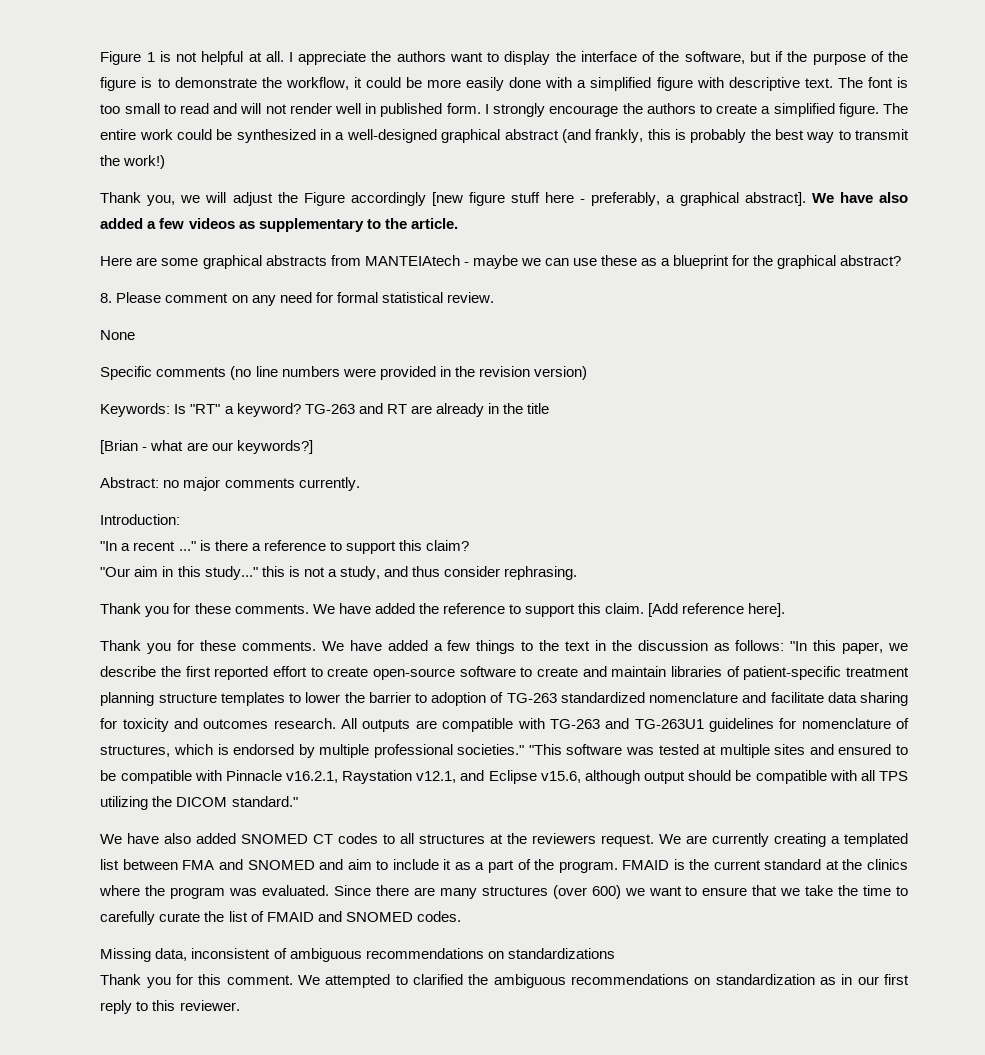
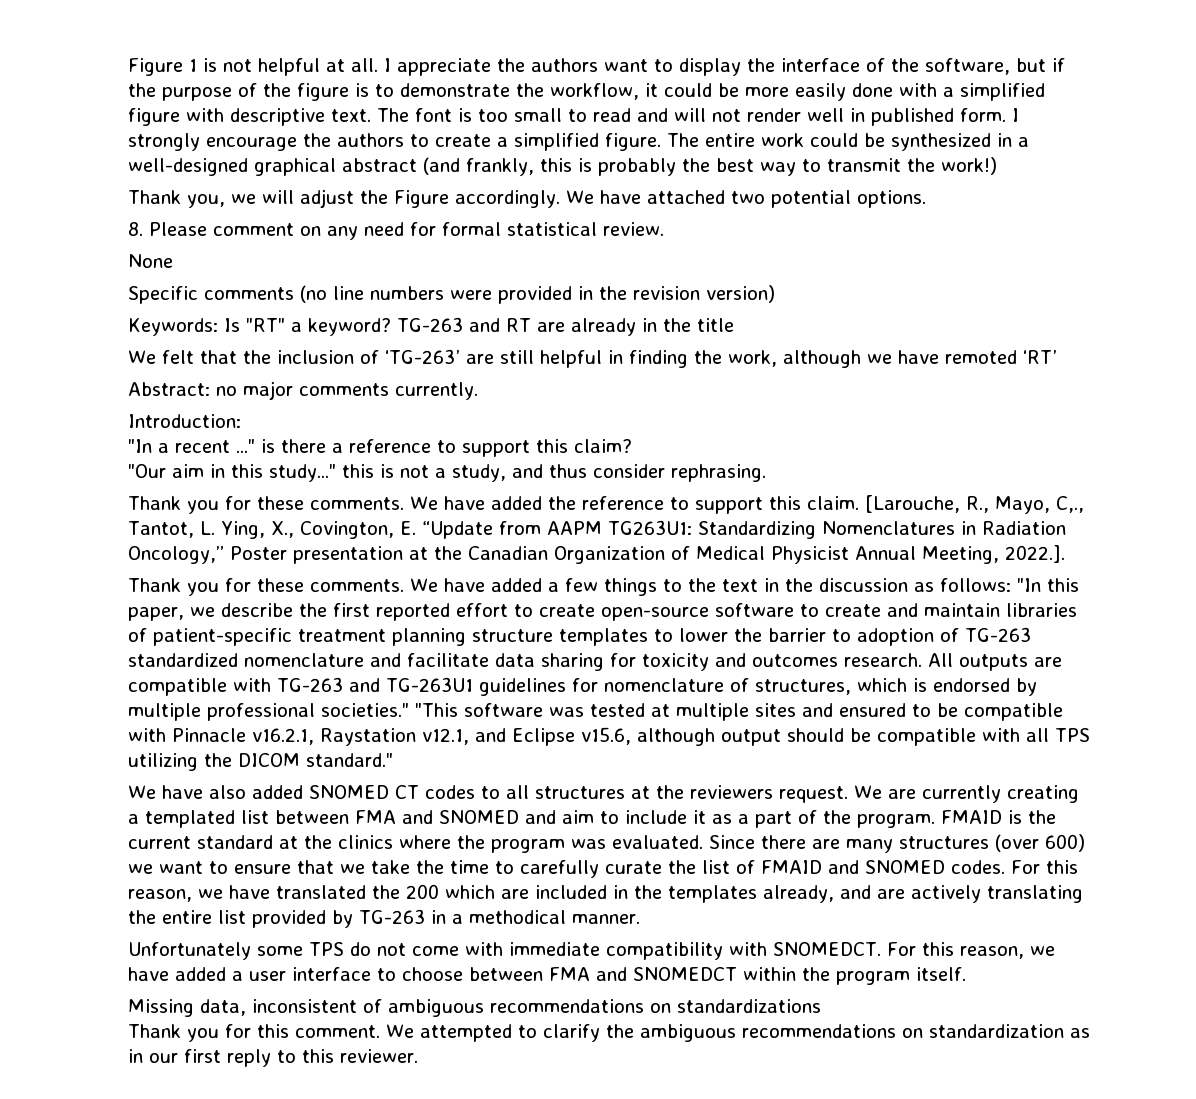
- Thank you, we will adjust the Figure accordingly [new figure stuff here - preferably, a graphical abstract]. We have also added a few videos as supplementary to the article.
- Here are some graphical abstracts from MANTEIAtech - maybe we can use these as a blueprint for the graphical abstract?
+ Thank you, we will adjust the Figure accordingly. We have attached two potential options.
- [Brian - what are our keywords?]
+ We felt that the inclusion of ‘TG-263’ are still helpful in finding the work, although we have remoted ‘RT’
- [Add reference here].
+ [Larouche, R., Mayo, C,., Tantot, L. Ying, X., Covington, E. “Update from AAPM TG263U1: Standardizing Nomenclatures in Radiation Oncology,” Poster presentation at the Canadian Organization of Medical Physicist Annual Meeting, 2022.].
+ For this reason, we have translated the 200 which are included in the templates already, and are actively translating the entire list provided by TG-263 in a methodical manner.
+ Unfortunately some TPS do not come with immediate compatibility with SNOMEDCT. For this reason, we have added a user interface to choose between FMA and SNOMEDCT within the program itself.
- We attempted to clarified the ambiguous recommendations on standardization as in our first reply to this reviewer.
+ We attempted to clarify the ambiguous recommendations on standardization as in our first reply to this reviewer.

